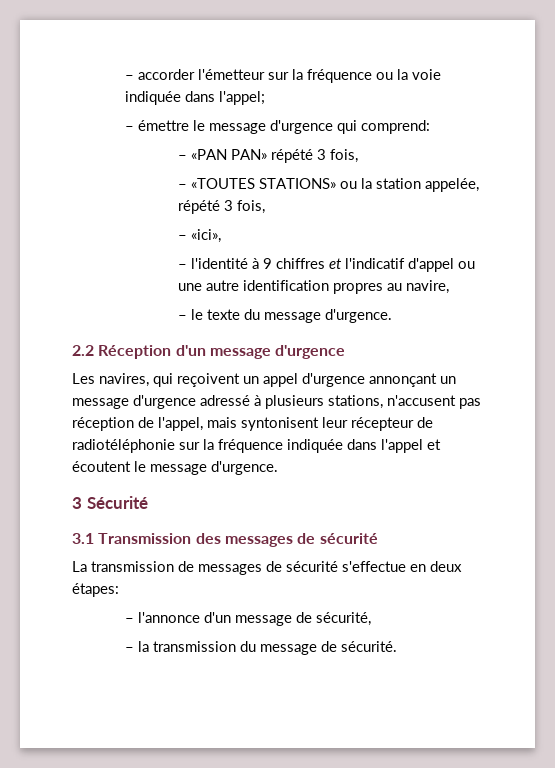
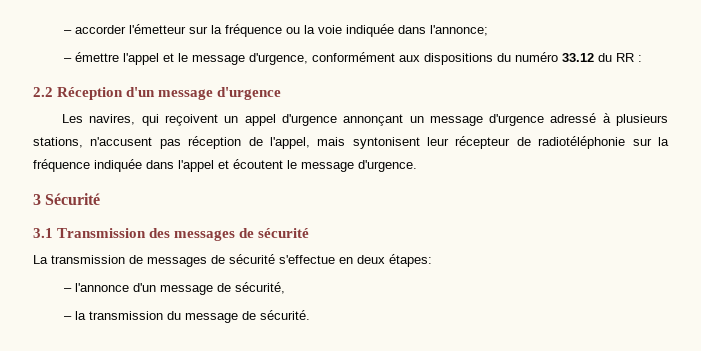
- – accorder l'émetteur sur la fréquence ou la voie indiquée dans l'appel;
+ – accorder l'émetteur sur la fréquence ou la voie indiquée dans l'annonce;
- – émettre le message d'urgence qui comprend:
- – «PAN PAN» répété 3 fois,
- – «TOUTES STATIONS» ou la station appelée, répété 3 fois,
- – «ici»,
- – l'identité à 9 chiffres et l'indicatif d'appel ou une autre identification propres au navire,
- – le texte du message d'urgence.
+ – émettre l'appel et le message d'urgence, conformément aux dispositions du numéro 33.12 du RR :

